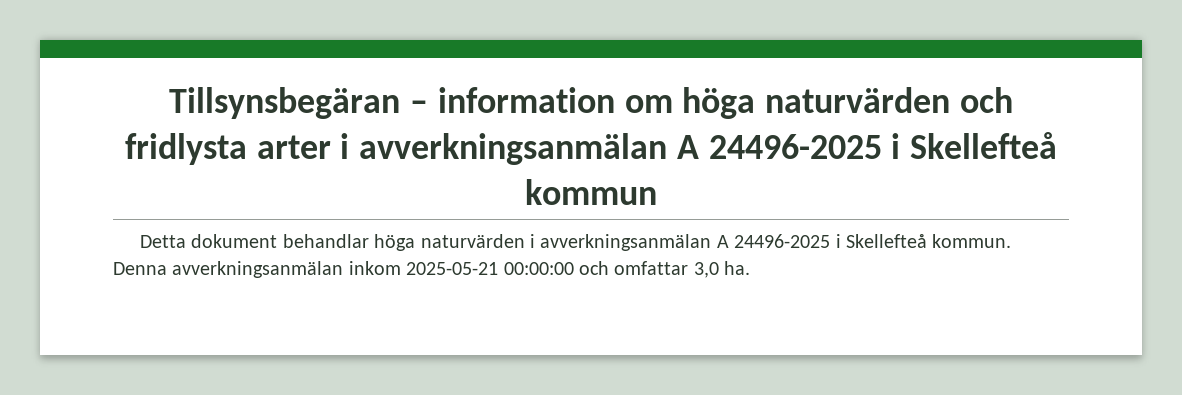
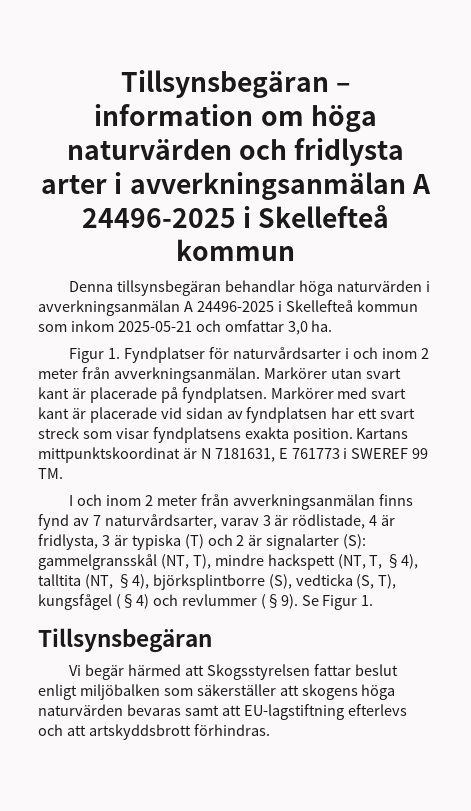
- Detta dokument behandlar höga naturvärden i avverkningsanmälan A 24496-2025 i Skellefteå kommun. Denna avverkningsanmälan inkom 2025-05-21 00:00:00 och omfattar 3,0 ha.
+ Denna tillsynsbegäran behandlar höga naturvärden i avverkningsanmälan A 24496-2025 i Skellefteå kommun som inkom 2025-05-21 och omfattar 3,0 ha.
+ Figur 1. Fyndplatser för naturvårdsarter i och inom 2 meter från avverkningsanmälan. Markörer utan svart kant är placerade på fyndplatsen. Markörer med svart kant är placerade vid sidan av fyndplatsen har ett svart streck som visar fyndplatsens exakta position. Kartans mittpunktskoordinat är N 7181631, E 761773 i SWEREF 99 TM.
+ I och inom 2 meter från avverkningsanmälan finns fynd av 7 naturvårdsarter, varav 3 är rödlistade, 4 är fridlysta, 3 är typiska (T) och 2 är signalarter (S): gammelgransskål (NT, T), mindre hackspett (NT, T, §4), talltita (NT, §4), björksplintborre (S), vedticka (S, T), kungsfågel (§4) och revlummer (§9). Se Figur 1.
+ Tillsynsbegäran
+ Vi begär härmed att Skogsstyrelsen fattar beslut enligt miljöbalken som säkerställer att skogens höga naturvärden bevaras samt att EU-lagstiftning efterlevs och att artskyddsbrott förhindras.

